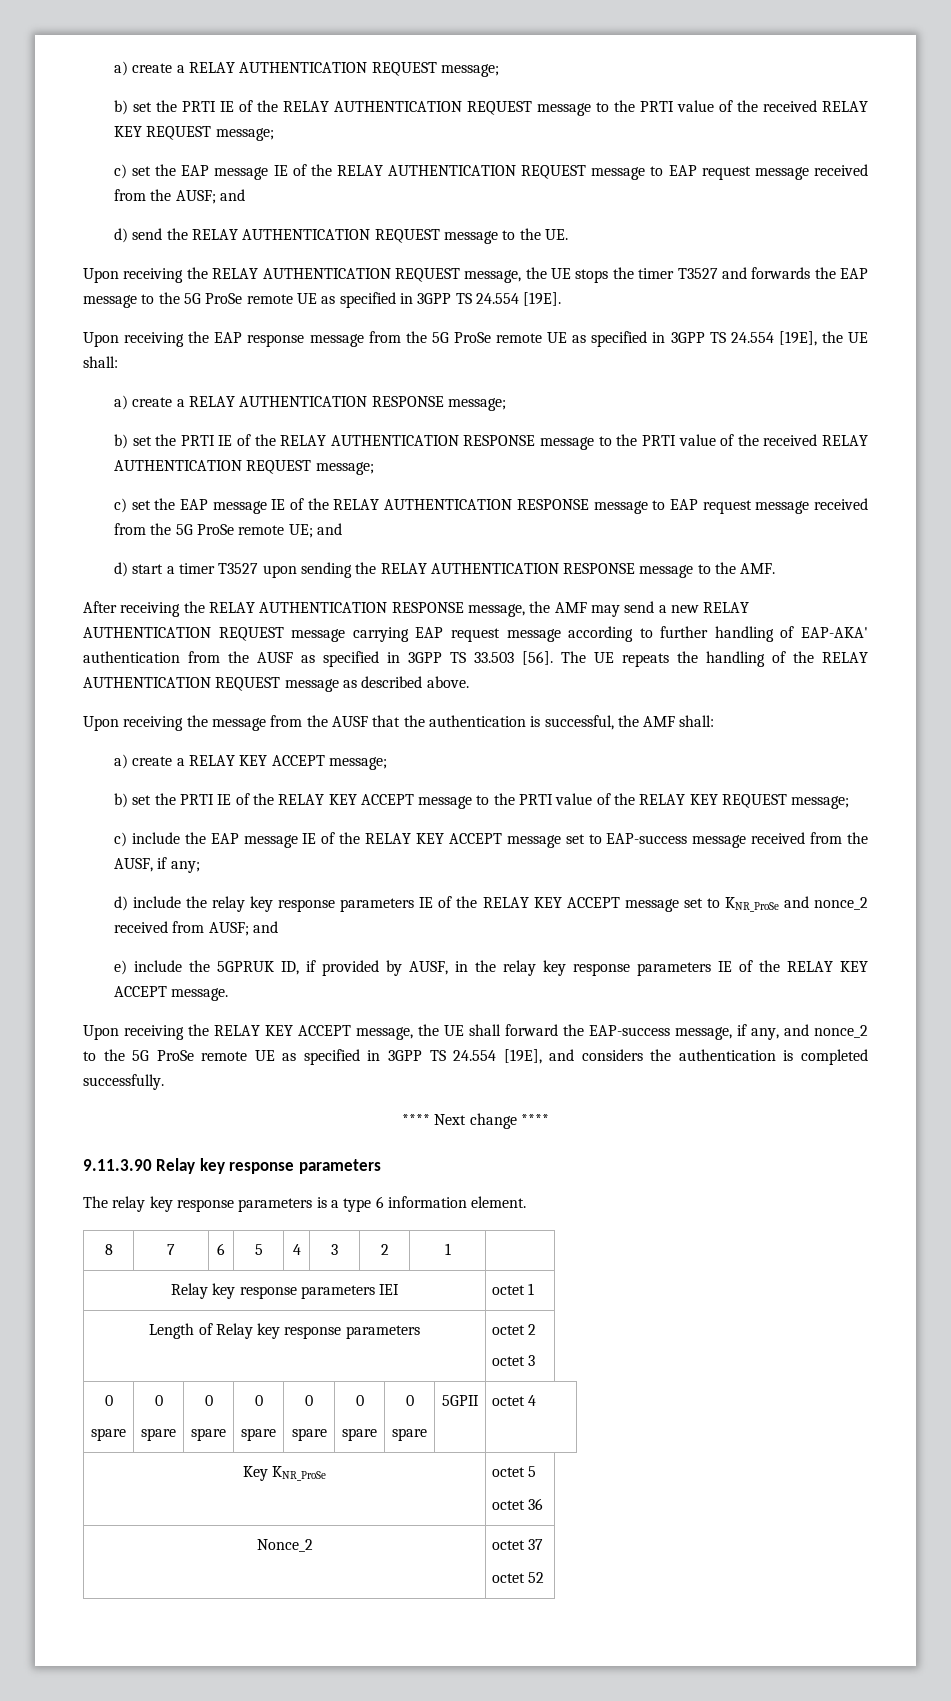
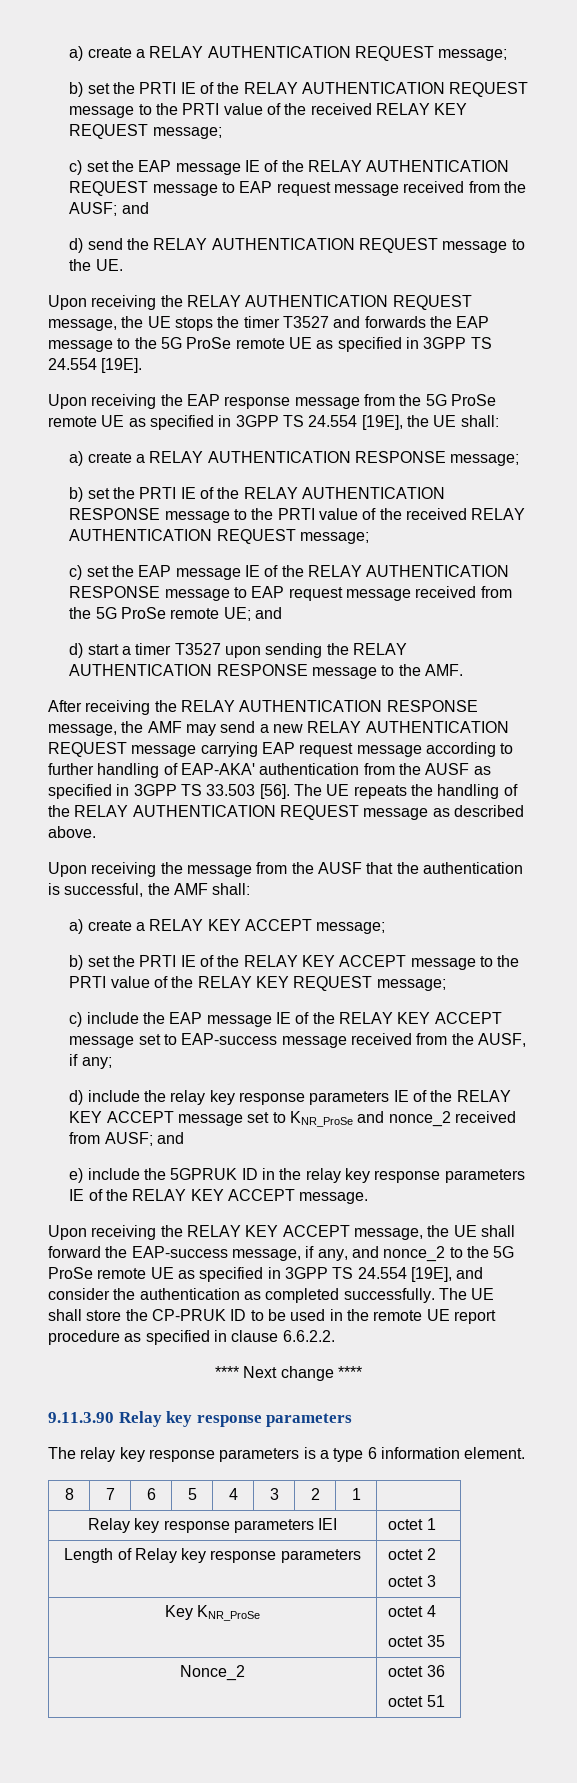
- e) include the 5GPRUK ID, if provided by AUSF, in the relay key response parameters IE of the RELAY KEY ACCEPT message.
+ e) include the 5GPRUK ID in the relay key response parameters IE of the RELAY KEY ACCEPT message.
- Upon receiving the RELAY KEY ACCEPT message, the UE shall forward the EAP-success message, if any, and nonce_2 to the 5G ProSe remote UE as specified in 3GPP TS 24.554 [19E], and considers the authentication is completed successfully.
+ Upon receiving the RELAY KEY ACCEPT message, the UE shall forward the EAP-success message, if any, and nonce_2 to the 5G ProSe remote UE as specified in 3GPP TS 24.554 [19E], and consider the authentication as completed successfully. The UE shall store the CP-PRUK ID to be used in the remote UE report procedure as specified in clause 6.6.2.2.
  Length of Relay key response parameters | octet 2
  octet 3
- 0
- spare | 0
- spare | 0
- spare | 0
- spare | 0
- spare | 0
- spare | 0
- spare | 5GPII | octet 4
- Key KNR_ProSe | octet 5
- octet 36
+ Key KNR_ProSe | octet 4
+ octet 35
- Nonce_2 | octet 37
- octet 52
+ Nonce_2 | octet 36
+ octet 51

